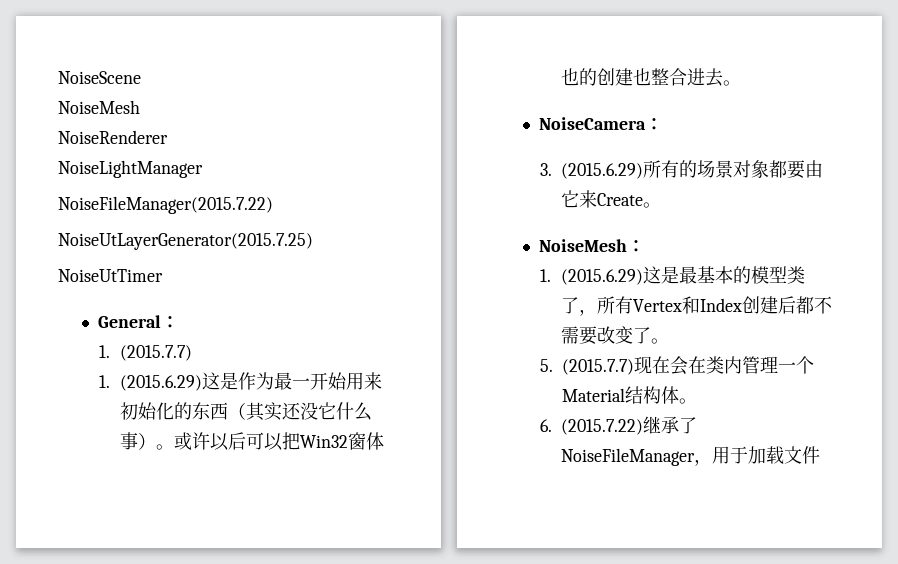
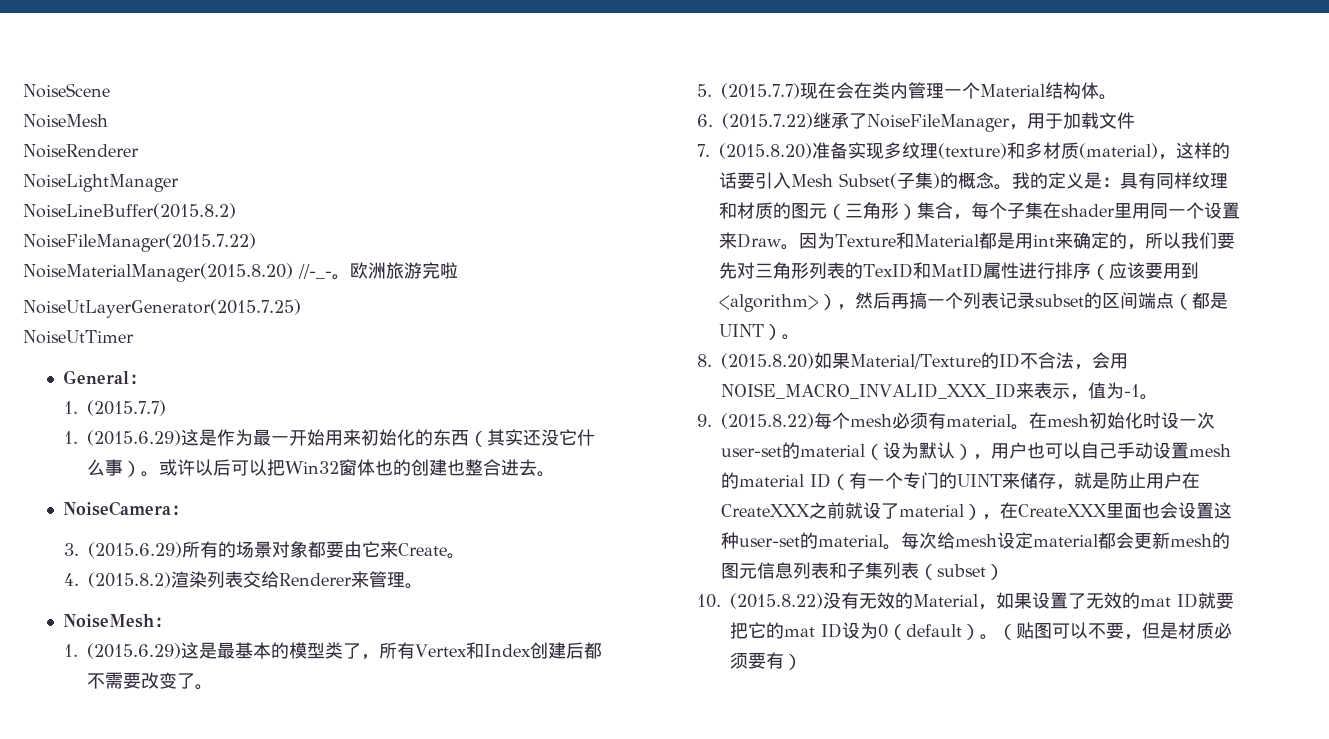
+ NoiseLineBuffer(2015.8.2)
+ NoiseMaterialManager(2015.8.20) //-_-。欧洲旅游完啦
+ 4. (2015.8.2)渲染列表交给Renderer来管理。
+ 7. (2015.8.20)准备实现多纹理(texture)和多材质(material)，这样的话要引入Mesh Subset(子集)的概念。我的定义是：具有同样纹理和材质的图元（三角形）集合，每个子集在shader里用同一个设置来Draw。因为Texture和Material都是用int来确定的，所以我们要先对三角形列表的TexID和MatID属性进行排序（应该要用到<algorithm>），然后再搞一个列表记录subset的区间端点（都是UINT）。
+ 8. (2015.8.20)如果Material/Texture的ID不合法，会用NOISE_MACRO_INVALID_XXX_ID来表示，值为-1。
+ 9. (2015.8.22)每个mesh必须有material。在mesh初始化时设一次user-set的material（设为默认），用户也可以自己手动设置mesh的material ID（有一个专门的UINT来储存，就是防止用户在CreateXXX之前就设了material），在CreateXXX里面也会设置这种user-set的material。每次给mesh设定material都会更新mesh的图元信息列表和子集列表（subset）
+ 10. (2015.8.22)没有无效的Material，如果设置了无效的mat ID就要把它的mat ID设为0（default）。（贴图可以不要，但是材质必须要有）

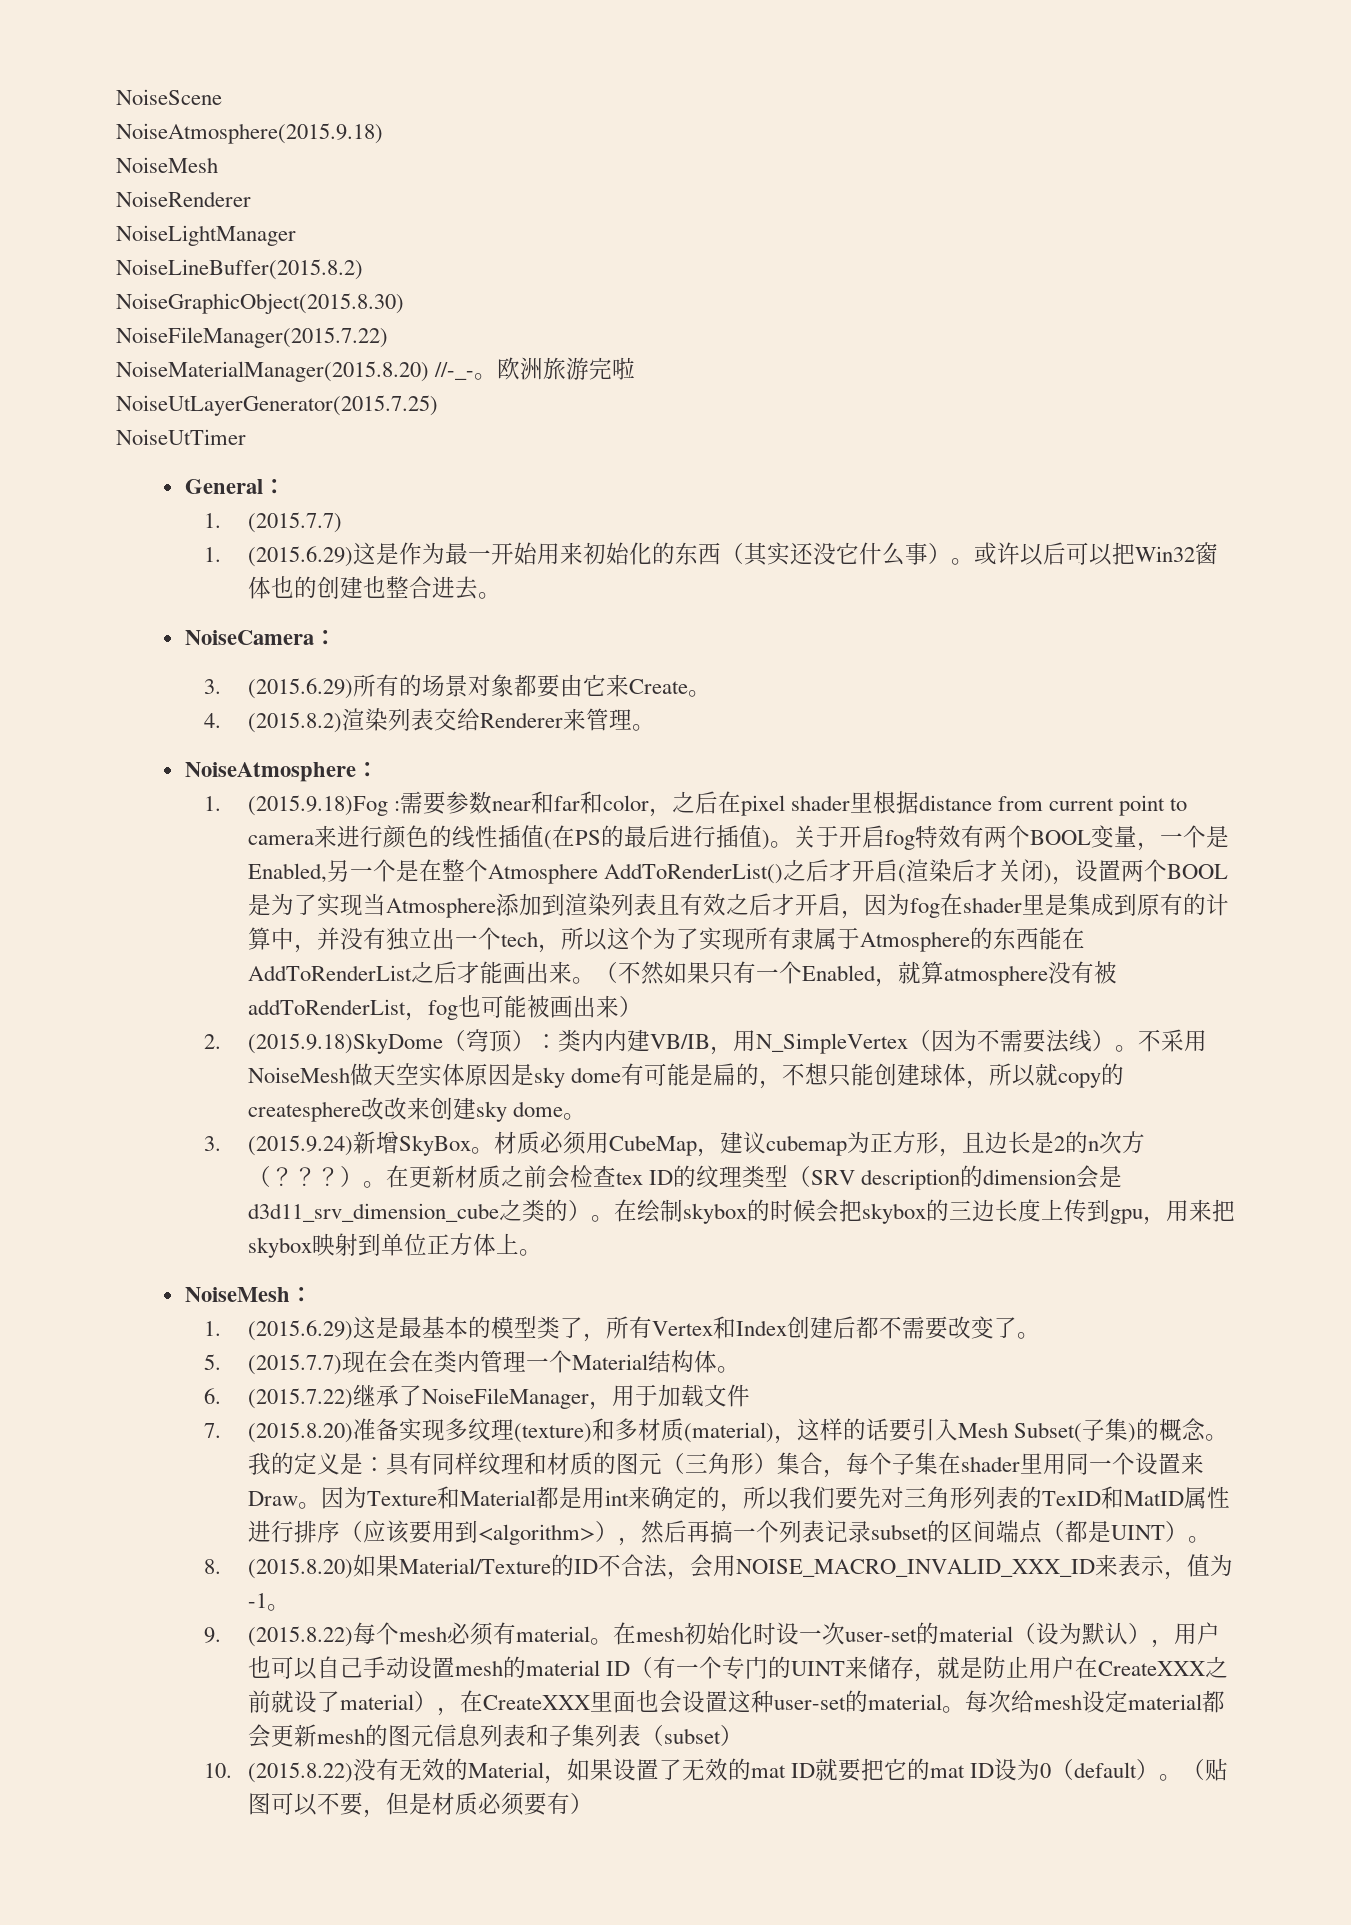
+ NoiseAtmosphere(2015.9.18)
+ NoiseGraphicObject(2015.8.30)
+ NoiseAtmosphere：
+ 1. (2015.9.18)Fog :需要参数near和far和color，之后在pixel shader里根据distance from current point to camera来进行颜色的线性插值(在PS的最后进行插值)。关于开启fog特效有两个BOOL变量，一个是Enabled,另一个是在整个Atmosphere AddToRenderList()之后才开启(渲染后才关闭)，设置两个BOOL是为了实现当Atmosphere添加到渲染列表且有效之后才开启，因为fog在shader里是集成到原有的计算中，并没有独立出一个tech，所以这个为了实现所有隶属于Atmosphere的东西能在AddToRenderList之后才能画出来。（不然如果只有一个Enabled，就算atmosphere没有被addToRenderList，fog也可能被画出来）
+ 2. (2015.9.18)SkyDome（穹顶）：类内内建VB/IB，用N_SimpleVertex（因为不需要法线）。不采用NoiseMesh做天空实体原因是sky dome有可能是扁的，不想只能创建球体，所以就copy的createsphere改改来创建sky dome。
+ 3. (2015.9.24)新增SkyBox。材质必须用CubeMap，建议cubemap为正方形，且边长是2的n次方（？？？）。在更新材质之前会检查tex ID的纹理类型（SRV description的dimension会是d3d11_srv_dimension_cube之类的）。在绘制skybox的时候会把skybox的三边长度上传到gpu，用来把skybox映射到单位正方体上。

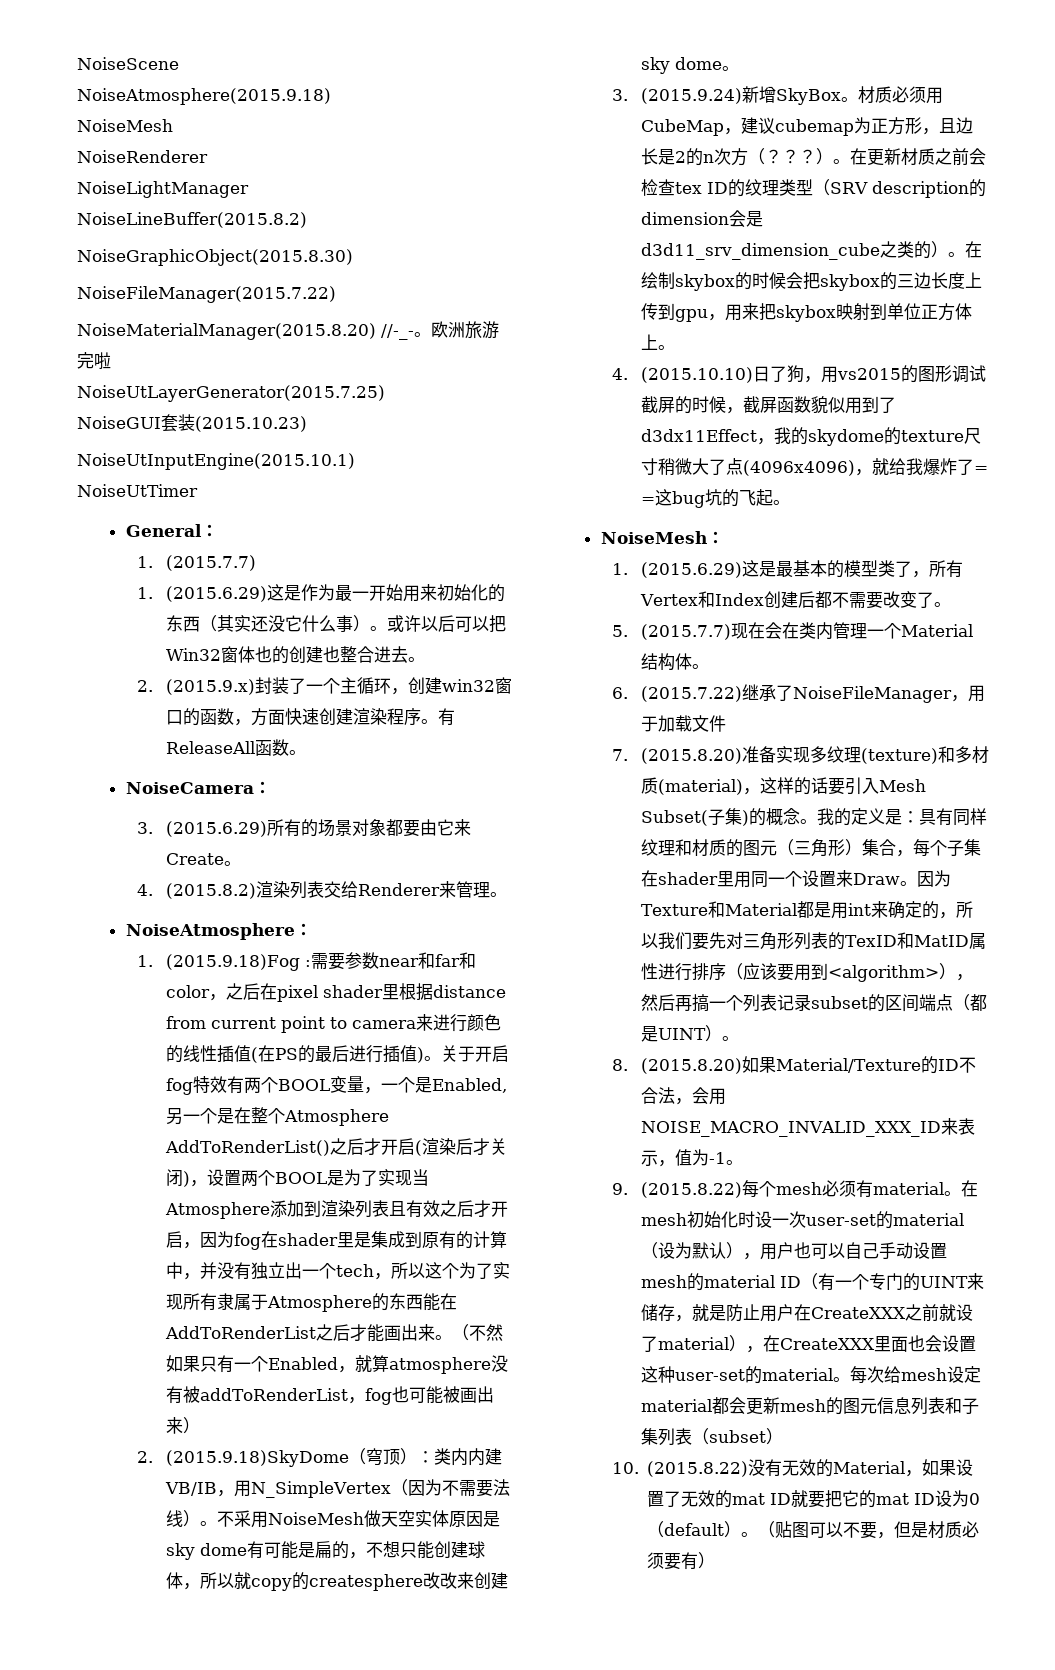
+ NoiseGUI套装(2015.10.23)
+ NoiseUtInputEngine(2015.10.1)
+ 2. (2015.9.x)封装了一个主循环，创建win32窗口的函数，方面快速创建渲染程序。有ReleaseAll函数。
+ 4. (2015.10.10)日了狗，用vs2015的图形调试截屏的时候，截屏函数貌似用到了d3dx11Effect，我的skydome的texture尺寸稍微大了点(4096x4096)，就给我爆炸了= =这bug坑的飞起。

